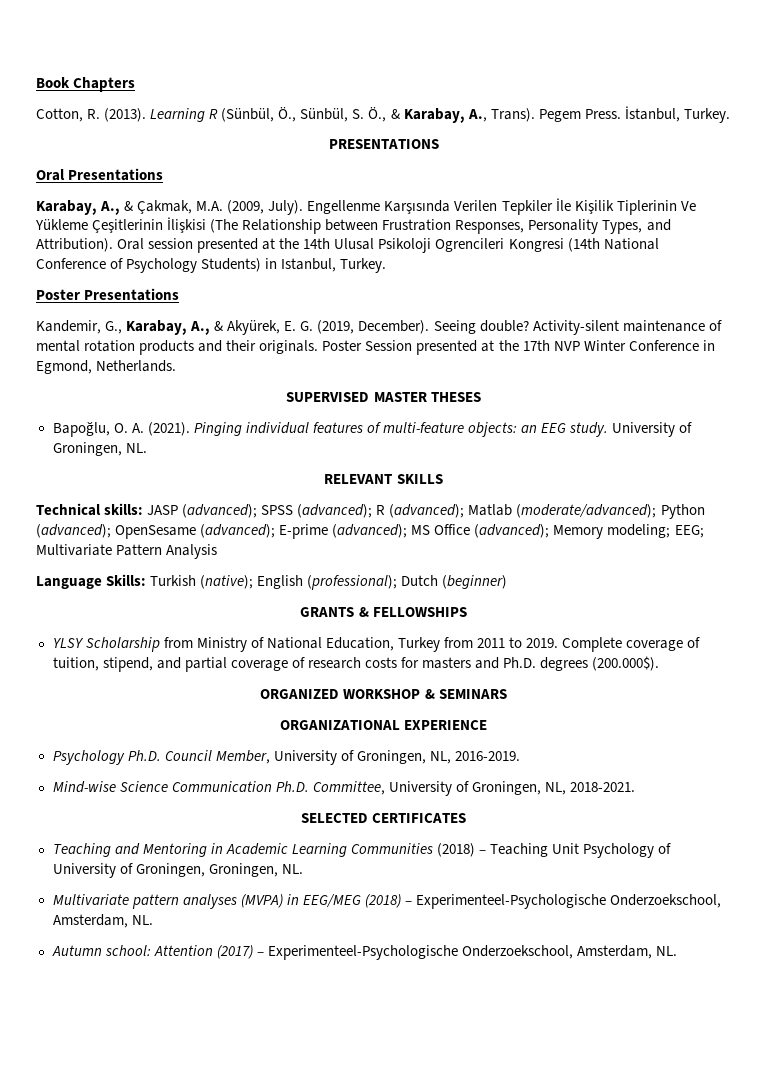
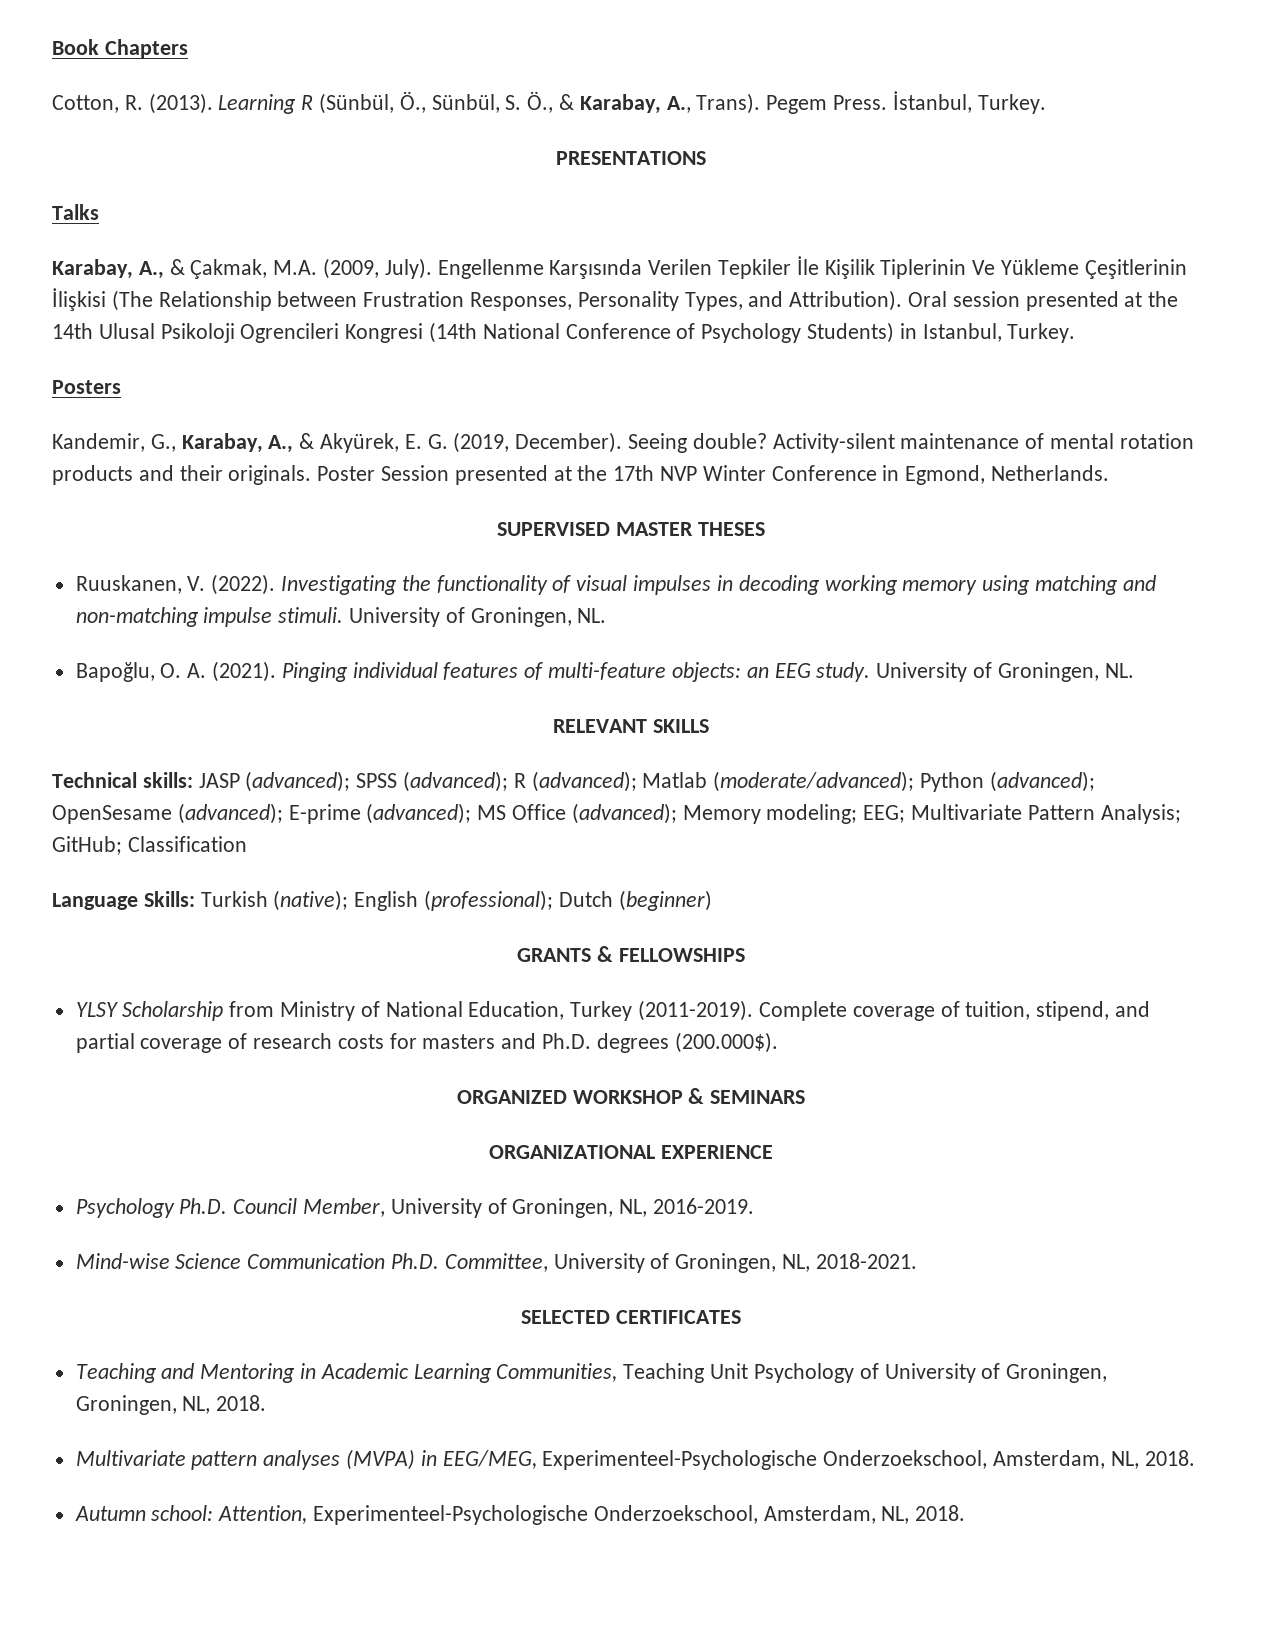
- Oral Presentations
+ Talks
- Poster Presentations
+ Posters
+ Ruuskanen, V. (2022). Investigating the functionality of visual impulses in decoding working memory using matching and non-matching impulse stimuli. University of Groningen, NL.
- Technical skills: JASP (advanced); SPSS (advanced); R (advanced); Matlab (moderate/advanced); Python (advanced); OpenSesame (advanced); E-prime (advanced); MS Office (advanced); Memory modeling; EEG; Multivariate Pattern Analysis
+ Technical skills: JASP (advanced); SPSS (advanced); R (advanced); Matlab (moderate/advanced); Python (advanced); OpenSesame (advanced); E-prime (advanced); MS Office (advanced); Memory modeling; EEG; Multivariate Pattern Analysis; GitHub; Classification
- YLSY Scholarship from Ministry of National Education, Turkey from 2011 to 2019.
+ YLSY Scholarship from Ministry of National Education, Turkey (2011-2019).
- Teaching and Mentoring in Academic Learning Communities (2018) – Teaching Unit Psychology of University of Groningen, Groningen, NL.
+ Teaching and Mentoring in Academic Learning Communities, Teaching Unit Psychology of University of Groningen, Groningen, NL, 2018.
- Multivariate pattern analyses (MVPA) in EEG/MEG (2018) – Experimenteel-Psychologische Onderzoekschool, Amsterdam, NL.
+ Multivariate pattern analyses (MVPA) in EEG/MEG, Experimenteel-Psychologische Onderzoekschool, Amsterdam, NL, 2018.
- Autumn school: Attention (2017) – Experimenteel-Psychologische Onderzoekschool, Amsterdam, NL.
+ Autumn school: Attention, Experimenteel-Psychologische Onderzoekschool, Amsterdam, NL, 2018.

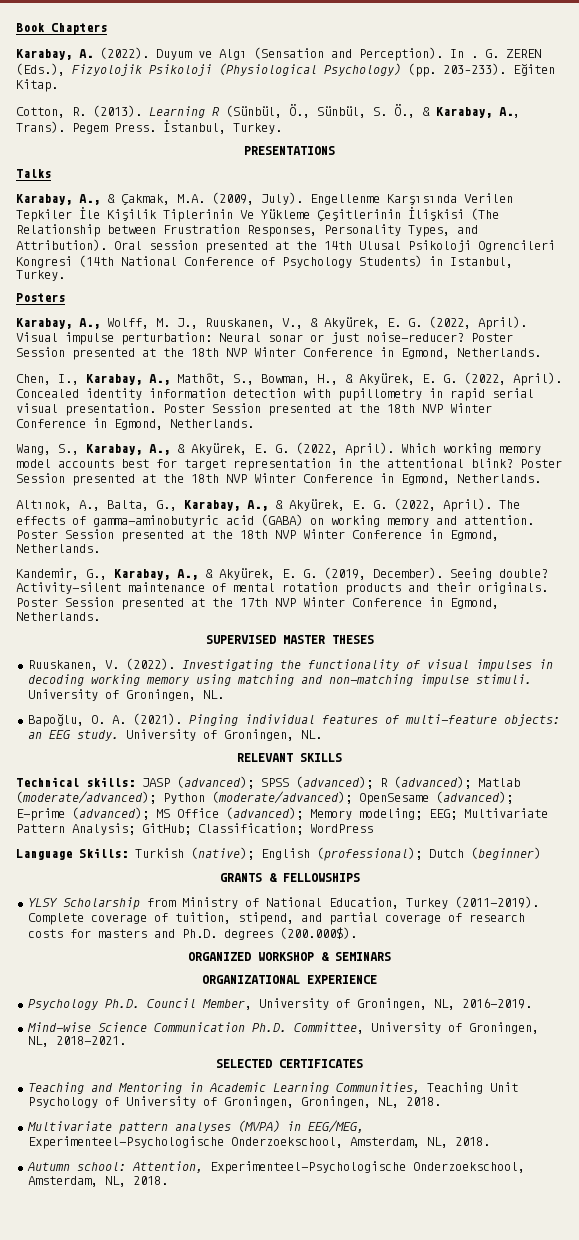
+ Karabay, A. (2022). Duyum ve Algı (Sensation and Perception). In . G. ZEREN (Eds.), Fizyolojik Psikoloji (Physiological Psychology) (pp. 203–233). Eğiten Kitap.
+ Karabay, A., Wolff, M. J., Ruuskanen, V., & Akyürek, E. G. (2022, April). Visual impulse perturbation: Neural sonar or just noise-reducer? Poster Session presented at the 18th NVP Winter Conference in Egmond, Netherlands.
+ Chen, I., Karabay, A., Mathȏt, S., Bowman, H., & Akyürek, E. G. (2022, April). Concealed identity information detection with pupillometry in rapid serial visual presentation. Poster Session presented at the 18th NVP Winter Conference in Egmond, Netherlands.
+ Wang, S., Karabay, A., & Akyürek, E. G. (2022, April). Which working memory model accounts best for target representation in the attentional blink? Poster Session presented at the 18th NVP Winter Conference in Egmond, Netherlands.
+ Altınok, A., Balta, G., Karabay, A., & Akyürek, E. G. (2022, April). The effects of gamma-aminobutyric acid (GABA) on working memory and attention. Poster Session presented at the 18th NVP Winter Conference in Egmond, Netherlands.
- Technical skills: JASP (advanced); SPSS (advanced); R (advanced); Matlab (moderate/advanced); Python (advanced); OpenSesame (advanced); E-prime (advanced); MS Office (advanced); Memory modeling; EEG; Multivariate Pattern Analysis; GitHub; Classification
+ Technical skills: JASP (advanced); SPSS (advanced); R (advanced); Matlab (moderate/advanced); Python (moderate/advanced); OpenSesame (advanced); E-prime (advanced); MS Office (advanced); Memory modeling; EEG; Multivariate Pattern Analysis; GitHub; Classification; WordPress

